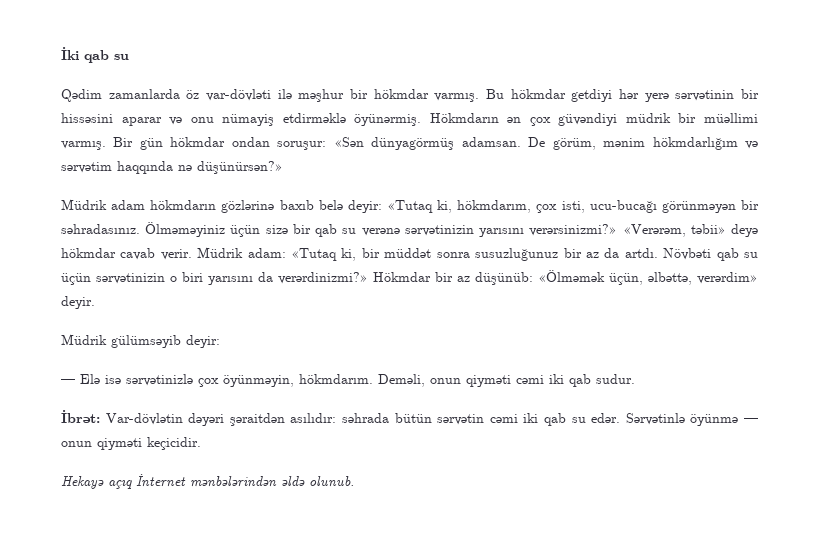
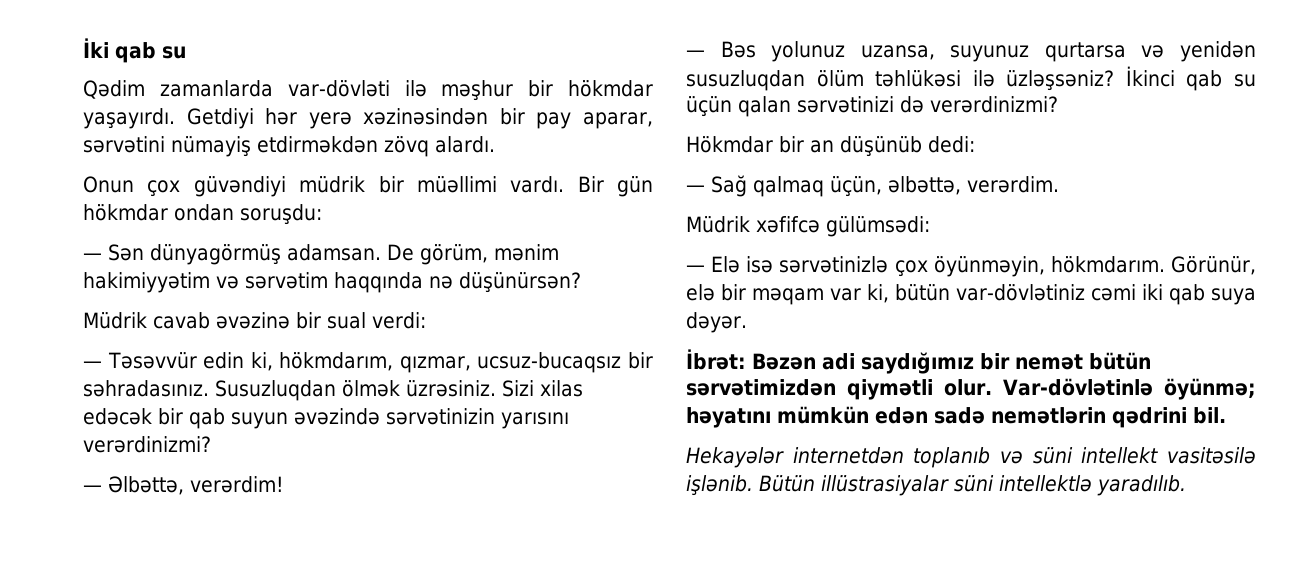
- Qədim zamanlarda öz var-dövləti ilə məşhur bir hökmdar varmış. Bu hökmdar getdiyi hər yerə sərvətinin bir hissəsini aparar və onu nümayiş etdirməklə öyünərmiş. Hökmdarın ən çox güvəndiyi müdrik bir müəllimi varmış.
+ Qədim zamanlarda var-dövləti ilə məşhur bir hökmdar yaşayırdı. Getdiyi hər yerə xəzinəsindən bir pay aparar, sərvətini nümayiş etdirməkdən zövq alardı.
+ Onun çox güvəndiyi müdrik bir müəllimi vardı.
- Bir gün hökmdar ondan soruşur: «Sən dünyagörmüş adamsan.
+ Bir gün hökmdar ondan soruşdu:
+ — Sən dünyagörmüş adamsan.
- De görüm, mənim hökmdarlığım və sərvətim haqqında nə düşünürsən?»
- Müdrik adam hökmdarın gözlərinə baxıb belə deyir: «Tutaq ki, hökmdarım, çox isti, ucu-bucağı görünməyən bir səhradasınız. Ölməməyiniz üçün sizə bir qab su verənə sərvətinizin yarısını verərsinizmi?» «Verərəm, təbii» deyə hökmdar cavab verir. Müdrik adam: «Tutaq ki, bir müddət sonra susuzluğunuz bir az da artdı. Növbəti qab su üçün sərvətinizin o biri yarısını da verərdinizmi?» Hökmdar bir az düşünüb: «Ölməmək üçün, əlbəttə, verərdim» deyir.
- Müdrik gülümsəyib deyir:
+ De görüm, mənim hakimiyyətim və sərvətim haqqında nə düşünürsən?
+ Müdrik cavab əvəzinə bir sual verdi:
+ — Təsəvvür edin ki, hökmdarım, qızmar, ucsuz-bucaqsız bir səhradasınız. Susuzluqdan ölmək üzrəsiniz. Sizi xilas edəcək bir qab suyun əvəzində sərvətinizin yarısını verərdinizmi?
+ — Əlbəttə, verərdim!
+ — Bəs yolunuz uzansa, suyunuz qurtarsa və yenidən susuzluqdan ölüm təhlükəsi ilə üzləşsəniz? İkinci qab su üçün qalan sərvətinizi də verərdinizmi?
+ Hökmdar bir an düşünüb dedi:
+ — Sağ qalmaq üçün, əlbəttə, verərdim.
+ Müdrik xəfifcə gülümsədi:
- Deməli, onun qiyməti cəmi iki qab sudur.
+ Görünür, elə bir məqam var ki, bütün var-dövlətiniz cəmi iki qab suya dəyər.
- İbrət: Var-dövlətin dəyəri şəraitdən asılıdır: səhrada bütün sərvətin cəmi iki qab su edər. Sərvətinlə öyünmə — onun qiyməti keçicidir.
- Hekayə açıq İnternet mənbələrindən əldə olunub.
+ İbrət: Bəzən adi saydığımız bir nemət bütün sərvətimizdən qiymətli olur. Var-dövlətinlə öyünmə; həyatını mümkün edən sadə nemətlərin qədrini bil.
+ Hekayələr internetdən toplanıb və süni intellekt vasitəsilə işlənib. Bütün illüstrasiyalar süni intellektlə yaradılıb.

